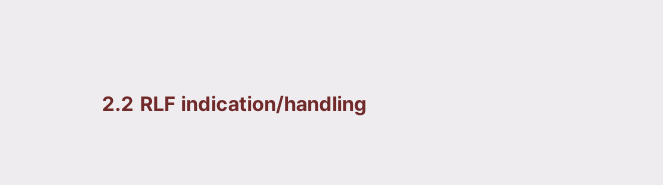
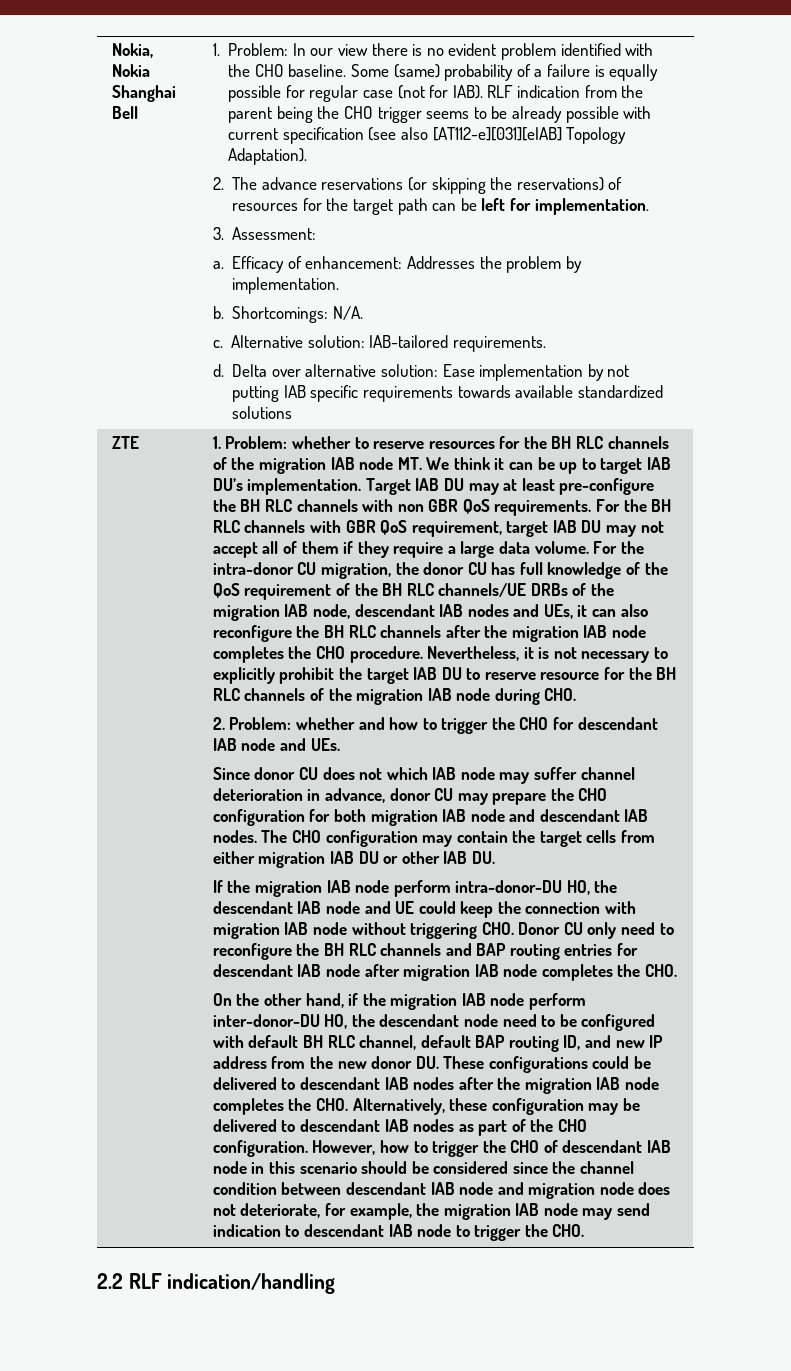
+ Nokia, Nokia Shanghai Bell | 1. Problem: In our view there is no evident problem identified with the CHO baseline. Some (same) probability of a failure is equally possible for regular case (not for IAB). RLF indication from the parent being the CHO trigger seems to be already possible with current specification (see also [AT112-e][031][eIAB] Topology Adaptation).
+ 2. The advance reservations (or skipping the reservations) of resources for the target path can be left for implementation.
+ 3. Assessment:
+ a. Efficacy of enhancement: Addresses the problem by implementation.
+ b. Shortcomings: N/A.
+ c. Alternative solution: IAB-tailored requirements.
+ d. Delta over alternative solution: Ease implementation by not putting IAB specific requirements towards available standardized solutions
+ ZTE | 1. Problem: whether to reserve resources for the BH RLC channels of the migration IAB node MT. We think it can be up to target IAB DU’s implementation. Target IAB DU may at least pre-configure the BH RLC channels with non GBR QoS requirements. For the BH RLC channels with GBR QoS requirement, target IAB DU may not accept all of them if they require a large data volume. For the intra-donor CU migration, the donor CU has full knowledge of the QoS requirement of the BH RLC channels/UE DRBs of the migration IAB node, descendant IAB nodes and UEs, it can also reconfigure the BH RLC channels after the migration IAB node completes the CHO procedure. Nevertheless, it is not necessary to explicitly prohibit the target IAB DU to reserve resource for the BH RLC channels of the migration IAB node during CHO.
+ 2. Problem: whether and how to trigger the CHO for descendant IAB node and UEs.
+ Since donor CU does not which IAB node may suffer channel deterioration in advance, donor CU may prepare the CHO configuration for both migration IAB node and descendant IAB nodes. The CHO configuration may contain the target cells from either migration IAB DU or other IAB DU.
+ If the migration IAB node perform intra-donor-DU HO, the descendant IAB node and UE could keep the connection with migration IAB node without triggering CHO. Donor CU only need to reconfigure the BH RLC channels and BAP routing entries for descendant IAB node after migration IAB node completes the CHO.
+ On the other hand, if the migration IAB node perform inter-donor-DU HO, the descendant node need to be configured with default BH RLC channel, default BAP routing ID, and new IP address from the new donor DU. These configurations could be delivered to descendant IAB nodes after the migration IAB node completes the CHO. Alternatively, these configuration may be delivered to descendant IAB nodes as part of the CHO configuration. However, how to trigger the CHO of descendant IAB node in this scenario should be considered since the channel condition between descendant IAB node and migration node does not deteriorate, for example, the migration IAB node may send indication to descendant IAB node to trigger the CHO.

